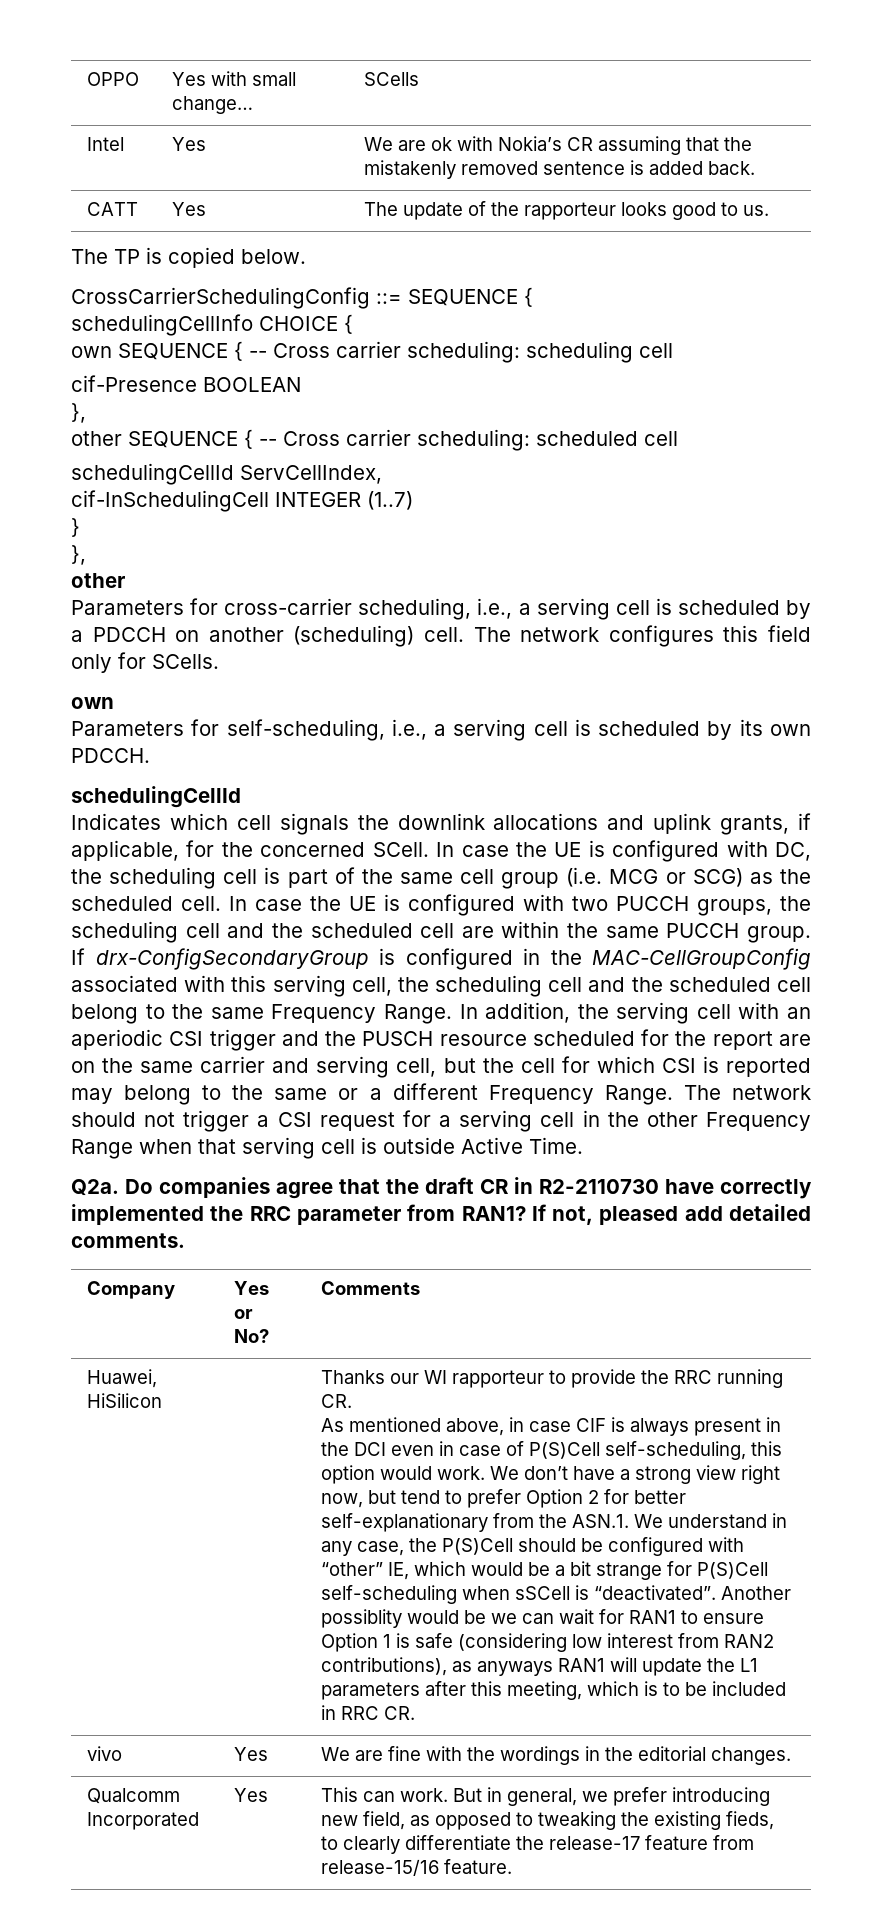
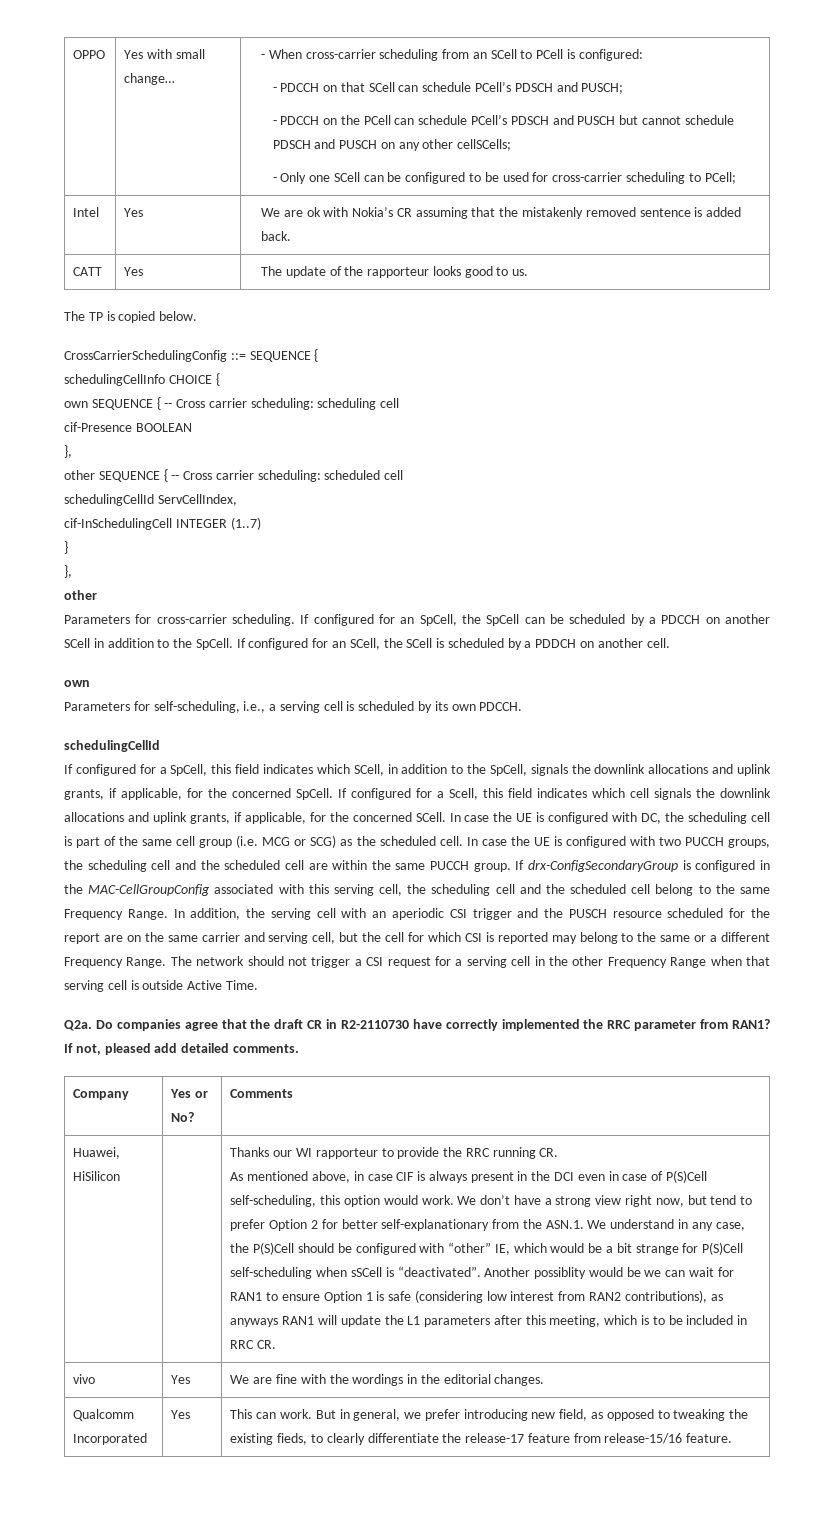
- SCells
+ - When cross-carrier scheduling from an SCell to PCell is configured:
+ - PDCCH on that SCell can schedule PCell’s PDSCH and PUSCH;
+ - PDCCH on the PCell can schedule PCell’s PDSCH and PUSCH but cannot schedule PDSCH and PUSCH on any other cellSCells;
+ - Only one SCell can be configured to be used for cross-carrier scheduling to PCell;
- Parameters for cross-carrier scheduling, i.e., a serving cell is scheduled by a PDCCH on another (scheduling) cell. The network configures this field only for SCells.
+ Parameters for cross-carrier scheduling. If configured for an SpCell, the SpCell can be scheduled by a PDCCH on another SCell in addition to the SpCell. If configured for an SCell, the SCell is scheduled by a PDDCH on another cell.
- Indicates which cell signals the downlink allocations and uplink grants, if applicable, for the concerned SCell.
+ If configured for a SpCell, this field indicates which SCell, in addition to the SpCell, signals the downlink allocations and uplink grants, if applicable, for the concerned SpCell. If configured for a Scell, this field indicates which cell signals the downlink allocations and uplink grants, if applicable, for the concerned SCell.

